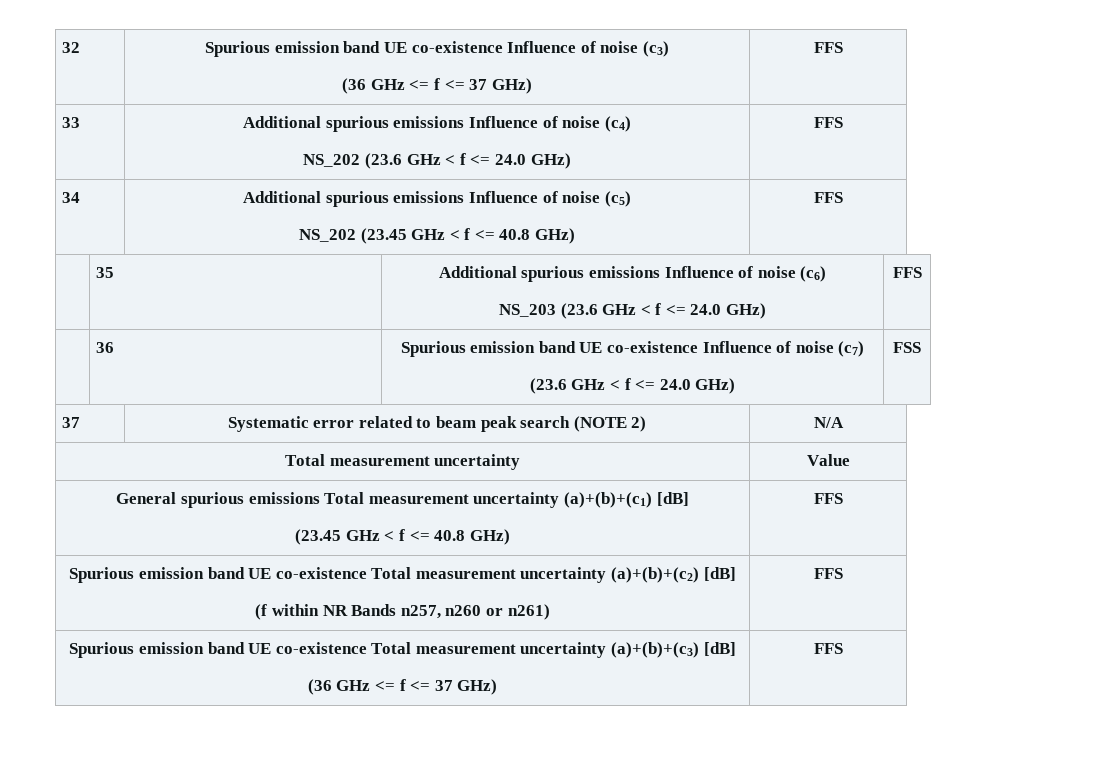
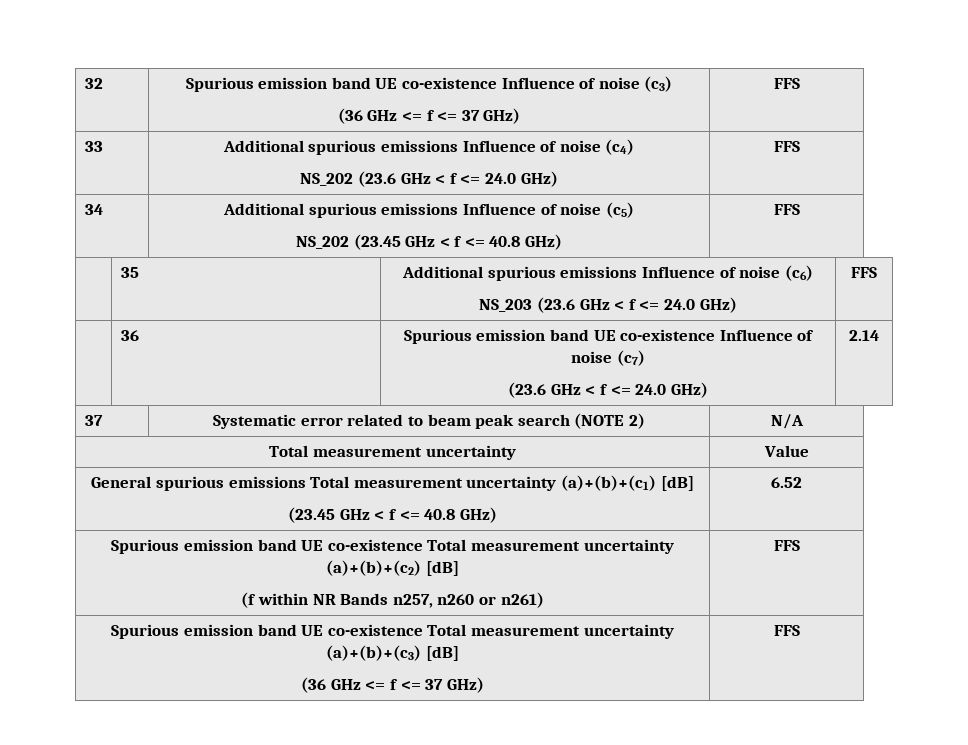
  | 36 | Spurious emission band UE co-existence Influence of noise (c7)
- (23.6 GHz < f <= 24.0 GHz) | FSS
+ (23.6 GHz < f <= 24.0 GHz) | 2.14
  General spurious emissions Total measurement uncertainty (a)+(b)+(c1) [dB]
- (23.45 GHz < f <= 40.8 GHz) | FFS
+ (23.45 GHz < f <= 40.8 GHz) | 6.52

